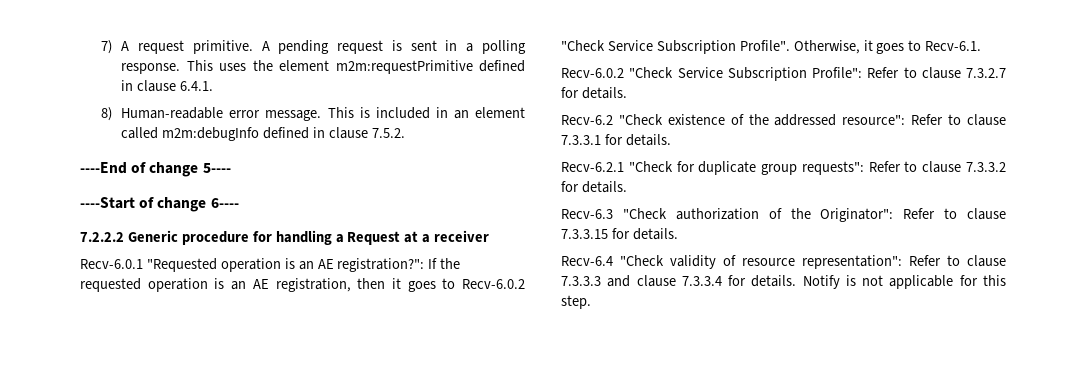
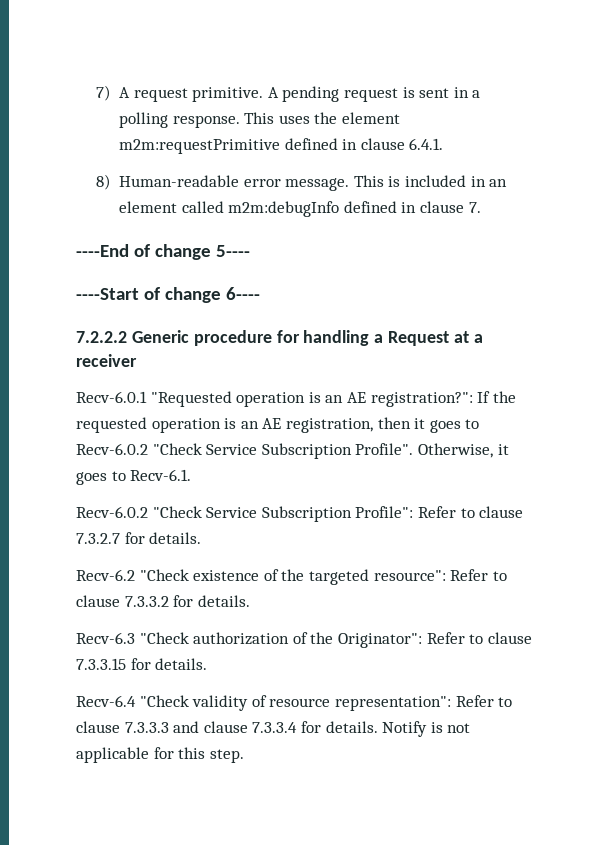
- This is included in an element called m2m:debugInfo defined in clause 7.5.2.
+ This is included in an element called m2m:debugInfo defined in clause 7.
- Recv-6.2 "Check existence of the addressed resource": Refer to clause 7.3.3.1 for details.
- Recv-6.2.1 "Check for duplicate group requests": Refer to clause 7.3.3.2 for details.
+ Recv-6.2 "Check existence of the targeted resource": Refer to clause 7.3.3.2 for details.

